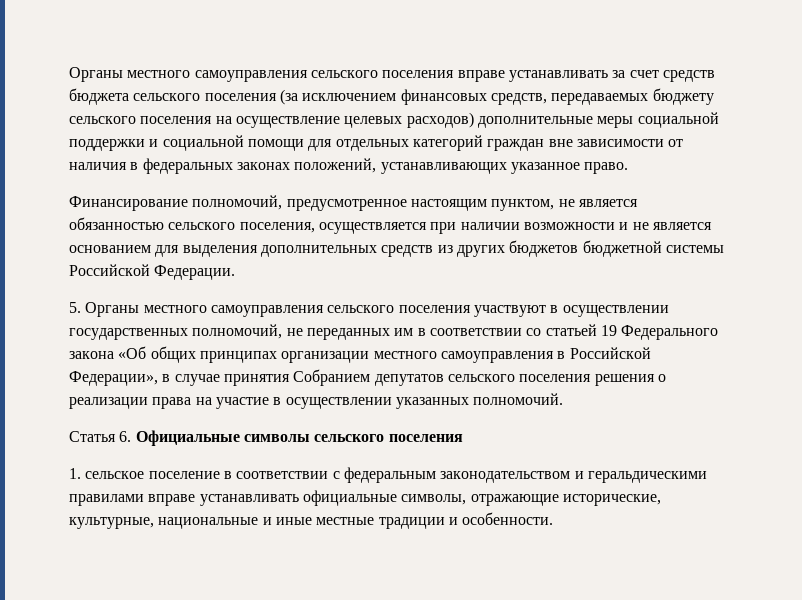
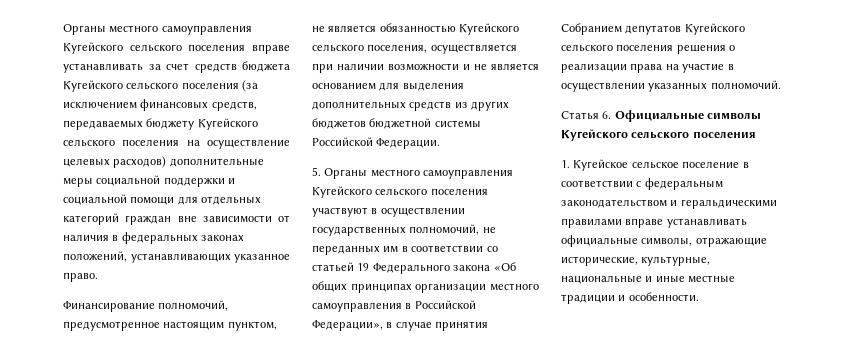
- Органы местного самоуправления сельского поселения вправе устанавливать за счет средств бюджета сельского поселения (за исключением финансовых средств, передаваемых бюджету сельского поселения на осуществление целевых расходов) дополнительные меры социальной поддержки и социальной помощи для отдельных категорий граждан вне зависимости от наличия в федеральных законах положений, устанавливающих указанное право.
+ Органы местного самоуправления Кугейского сельского поселения вправе устанавливать за счет средств бюджета Кугейского сельского поселения (за исключением финансовых средств, передаваемых бюджету Кугейского сельского поселения на осуществление целевых расходов) дополнительные меры социальной поддержки и социальной помощи для отдельных категорий граждан вне зависимости от наличия в федеральных законах положений, устанавливающих указанное право.
- Финансирование полномочий, предусмотренное настоящим пунктом, не является обязанностью сельского поселения, осуществляется при наличии возможности и не является основанием для выделения дополнительных средств из других бюджетов бюджетной системы Российской Федерации.
+ Финансирование полномочий, предусмотренное настоящим пунктом, не является обязанностью Кугейского сельского поселения, осуществляется при наличии возможности и не является основанием для выделения дополнительных средств из других бюджетов бюджетной системы Российской Федерации.
- 5. Органы местного самоуправления сельского поселения участвуют в осуществлении государственных полномочий, не переданных им в соответствии со статьей 19 Федерального закона «Об общих принципах организации местного самоуправления в Российской Федерации», в случае принятия Собранием депутатов сельского поселения решения о реализации права на участие в осуществлении указанных полномочий.
+ 5. Органы местного самоуправления Кугейского сельского поселения участвуют в осуществлении государственных полномочий, не переданных им в соответствии со статьей 19 Федерального закона «Об общих принципах организации местного самоуправления в Российской Федерации», в случае принятия Собранием депутатов Кугейского сельского поселения решения о реализации права на участие в осуществлении указанных полномочий.
- Статья 6. Официальные символы сельского поселения
+ Статья 6. Официальные символы Кугейского сельского поселения
- 1. сельское поселение в соответствии с федеральным законодательством и геральдическими правилами вправе устанавливать официальные символы, отражающие исторические, культурные, национальные и иные местные традиции и особенности.
+ 1. Кугейское сельское поселение в соответствии с федеральным законодательством и геральдическими правилами вправе устанавливать официальные символы, отражающие исторические, культурные, национальные и иные местные традиции и особенности.

